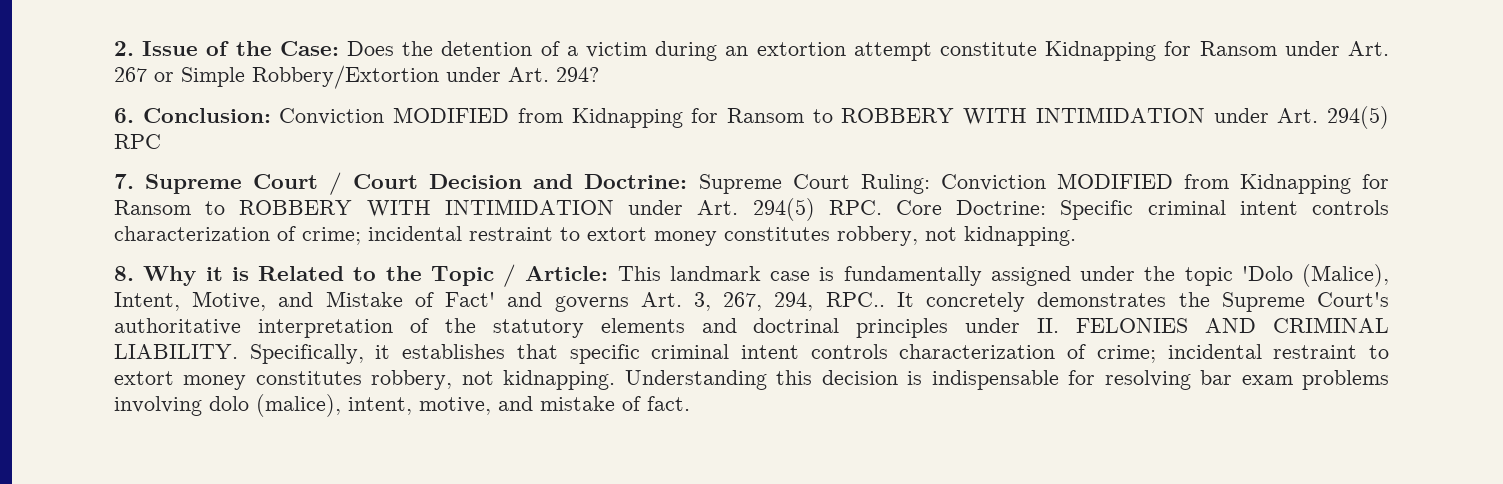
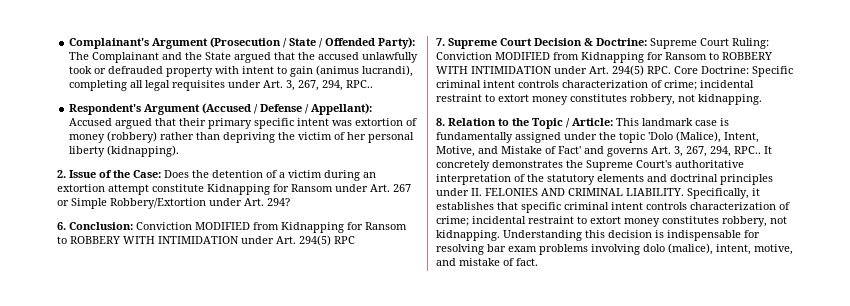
+ Complainant's Argument (Prosecution / State / Offended Party): The Complainant and the State argued that the accused unlawfully took or defrauded property with intent to gain (animus lucrandi), completing all legal requisites under Art. 3, 267, 294, RPC..
+ Respondent's Argument (Accused / Defense / Appellant): Accused argued that their primary specific intent was extortion of money (robbery) rather than depriving the victim of her personal liberty (kidnapping).
- 7. Supreme Court / Court Decision and Doctrine: Supreme Court Ruling: Conviction MODIFIED from Kidnapping for Ransom to ROBBERY WITH INTIMIDATION under Art. 294(5) RPC. Core Doctrine: Specific criminal intent controls characterization of crime; incidental restraint to extort money constitutes robbery, not kidnapping.
+ 7. Supreme Court Decision & Doctrine: Supreme Court Ruling: Conviction MODIFIED from Kidnapping for Ransom to ROBBERY WITH INTIMIDATION under Art. 294(5) RPC. Core Doctrine: Specific criminal intent controls characterization of crime; incidental restraint to extort money constitutes robbery, not kidnapping.
- 8. Why it is Related to the Topic / Article: This landmark case is fundamentally assigned under the topic 'Dolo (Malice), Intent, Motive, and Mistake of Fact' and governs Art. 3, 267, 294, RPC..
+ 8. Relation to the Topic / Article: This landmark case is fundamentally assigned under the topic 'Dolo (Malice), Intent, Motive, and Mistake of Fact' and governs Art. 3, 267, 294, RPC..

